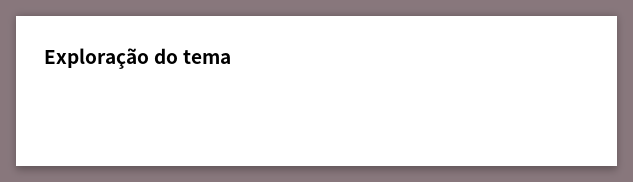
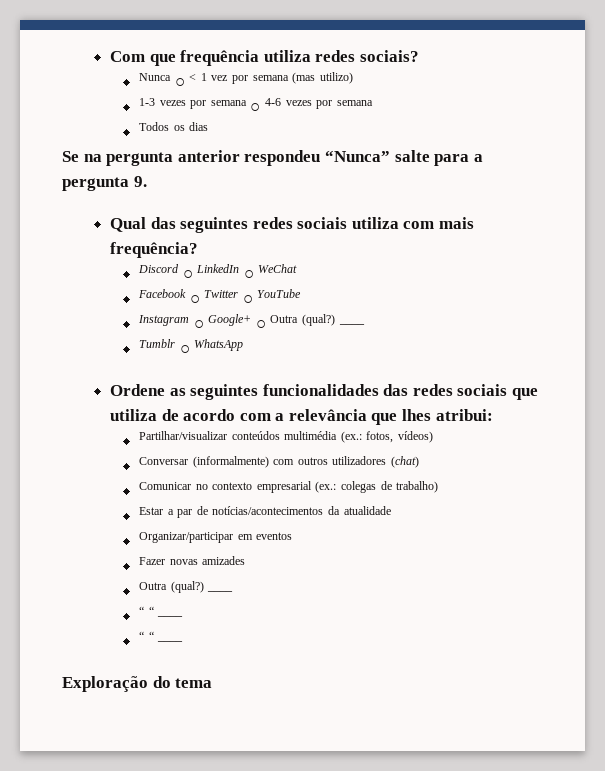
+ Com que frequência utiliza redes sociais?
+ Nunca ○ < 1 vez por semana (mas utilizo)
+ 1-3 vezes por semana ○ 4-6 vezes por semana
+ Todos os dias
+ Se na pergunta anterior respondeu “Nunca” salte para a pergunta 9.
+ Qual das seguintes redes sociais utiliza com mais frequência?
+ Discord ○ LinkedIn ○ WeChat
+ Facebook ○ Twitter ○ YouTube
+ Instagram ○ Google+ ○ Outra (qual?) ____
+ Tumblr ○ WhatsApp
+ Ordene as seguintes funcionalidades das redes sociais que utiliza de acordo com a relevância que lhes atribui:
+ Partilhar/visualizar conteúdos multimédia (ex.: fotos, vídeos)
+ Conversar (informalmente) com outros utilizadores (chat)
+ Comunicar no contexto empresarial (ex.: colegas de trabalho)
+ Estar a par de notícias/acontecimentos da atualidade
+ Organizar/participar em eventos
+ Fazer novas amizades
+ Outra (qual?) ____
+ “ “ ____
+ “ “ ____

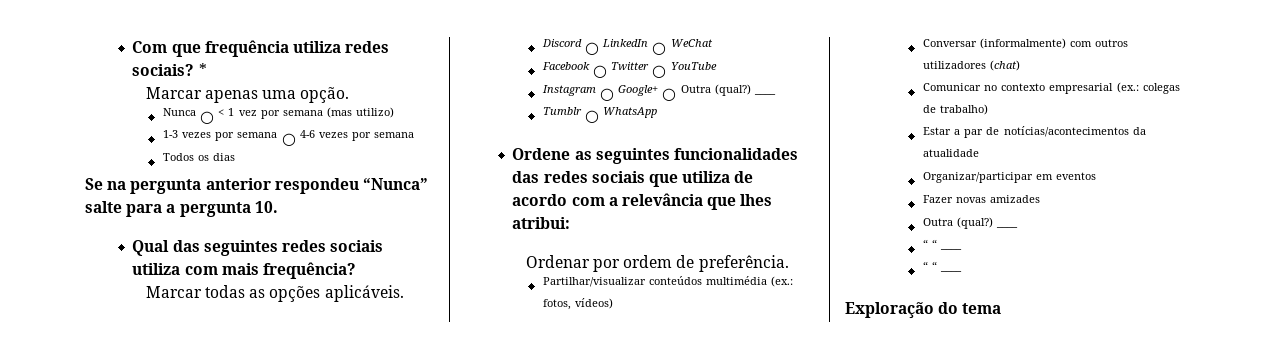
+ *
+ Marcar apenas uma opção.
- Se na pergunta anterior respondeu “Nunca” salte para a pergunta 9.
+ Se na pergunta anterior respondeu “Nunca” salte para a pergunta 10.
+ Marcar todas as opções aplicáveis.
+ Ordenar por ordem de preferência.

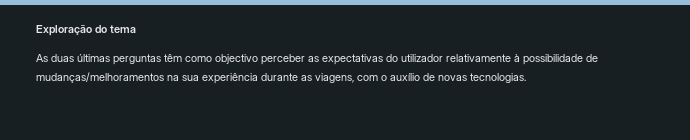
- Com que frequência utiliza redes sociais? *
- Marcar apenas uma opção.
- Nunca ○ < 1 vez por semana (mas utilizo)
- 1-3 vezes por semana ○ 4-6 vezes por semana
- Todos os dias
- Se na pergunta anterior respondeu “Nunca” salte para a pergunta 10.
- Qual das seguintes redes sociais utiliza com mais frequência?
- Marcar todas as opções aplicáveis.
- Discord ○ LinkedIn ○ WeChat
- Facebook ○ Twitter ○ YouTube
- Instagram ○ Google+ ○ Outra (qual?) ____
- Tumblr ○ WhatsApp
- Ordene as seguintes funcionalidades das redes sociais que utiliza de acordo com a relevância que lhes atribui:
- Ordenar por ordem de preferência.
- Partilhar/visualizar conteúdos multimédia (ex.: fotos, vídeos)
- Conversar (informalmente) com outros utilizadores (chat)
- Comunicar no contexto empresarial (ex.: colegas de trabalho)
- Estar a par de notícias/acontecimentos da atualidade
- Organizar/participar em eventos
- Fazer novas amizades
- Outra (qual?) ____
- “ “ ____
- “ “ ____
  Exploração do tema
+ As duas últimas perguntas têm como objectivo perceber as expectativas do utilizador relativamente à possibilidade de mudanças/melhoramentos na sua experiência durante as viagens, com o auxílio de novas tecnologias.

